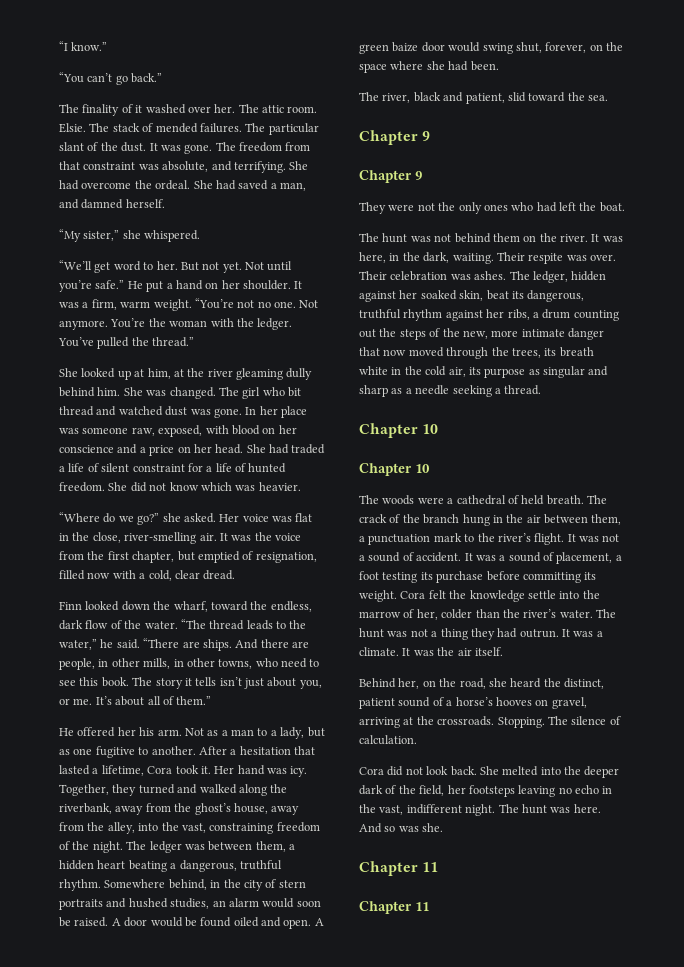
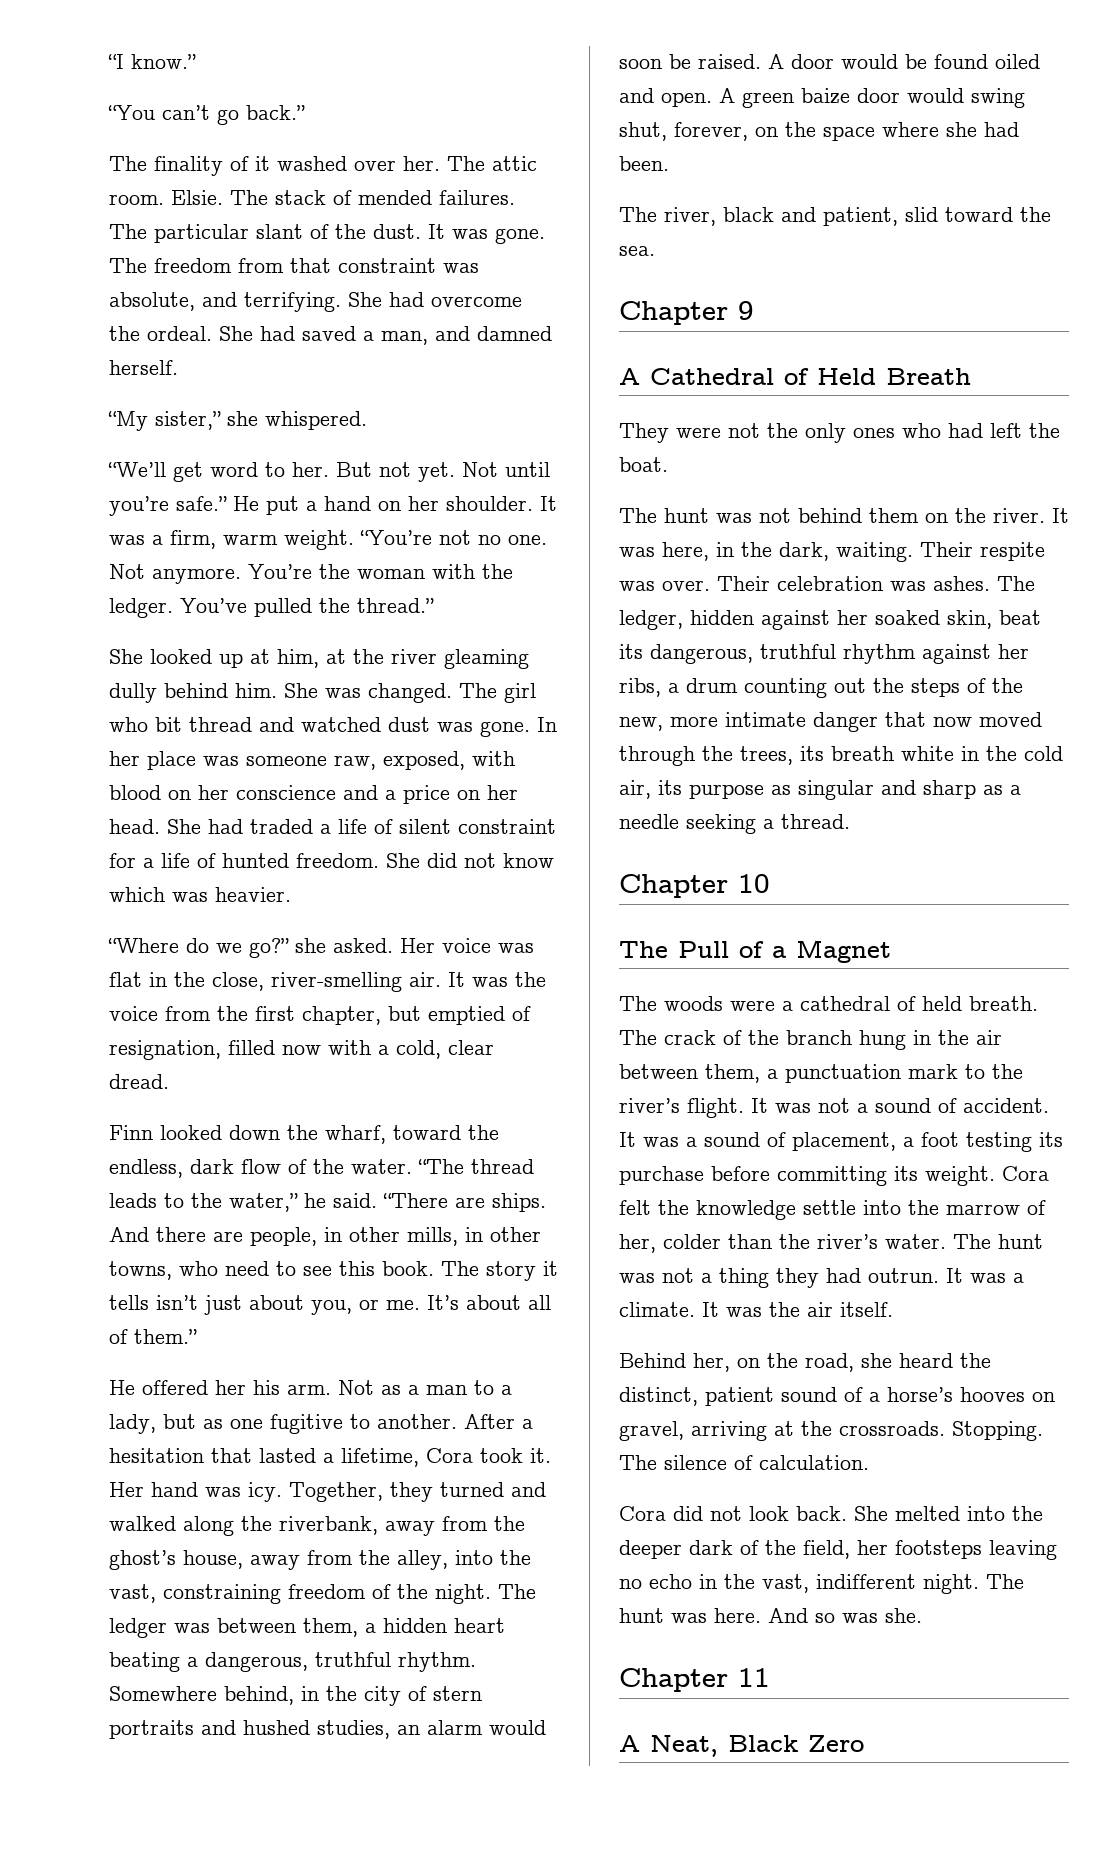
  The river, black and patient, slid toward the sea.
  Chapter 9
- Chapter 9
+ A Cathedral of Held Breath
  The ledger, hidden against her soaked skin, beat its dangerous, truthful rhythm against her ribs, a drum counting out the steps of the new, more intimate danger that now moved through the trees, its breath white in the cold air, its purpose as singular and sharp as a needle seeking a thread.
  Chapter 10
- Chapter 10
+ The Pull of a Magnet
  And so was she.
  Chapter 11
- Chapter 11
+ A Neat, Black Zero

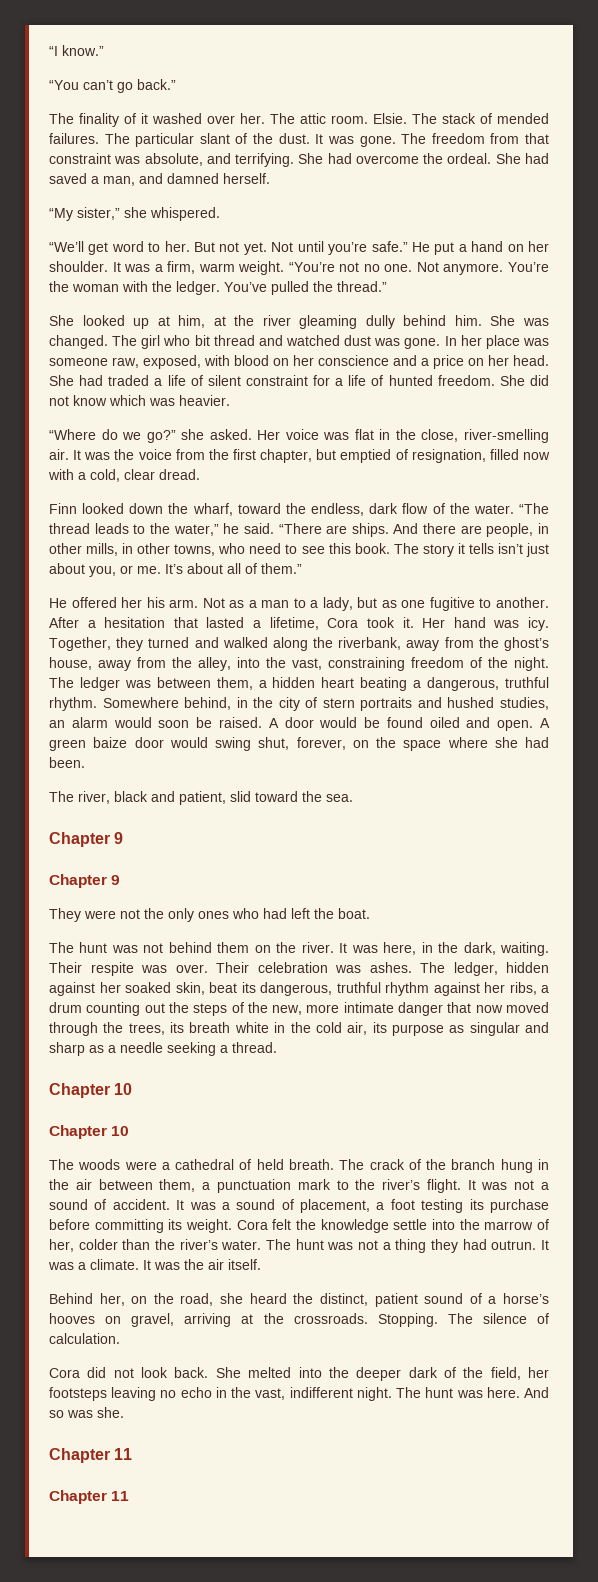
  The river, black and patient, slid toward the sea.
  Chapter 9
- A Cathedral of Held Breath
+ Chapter 9
  The ledger, hidden against her soaked skin, beat its dangerous, truthful rhythm against her ribs, a drum counting out the steps of the new, more intimate danger that now moved through the trees, its breath white in the cold air, its purpose as singular and sharp as a needle seeking a thread.
  Chapter 10
- The Pull of a Magnet
+ Chapter 10
  And so was she.
  Chapter 11
- A Neat, Black Zero
+ Chapter 11

